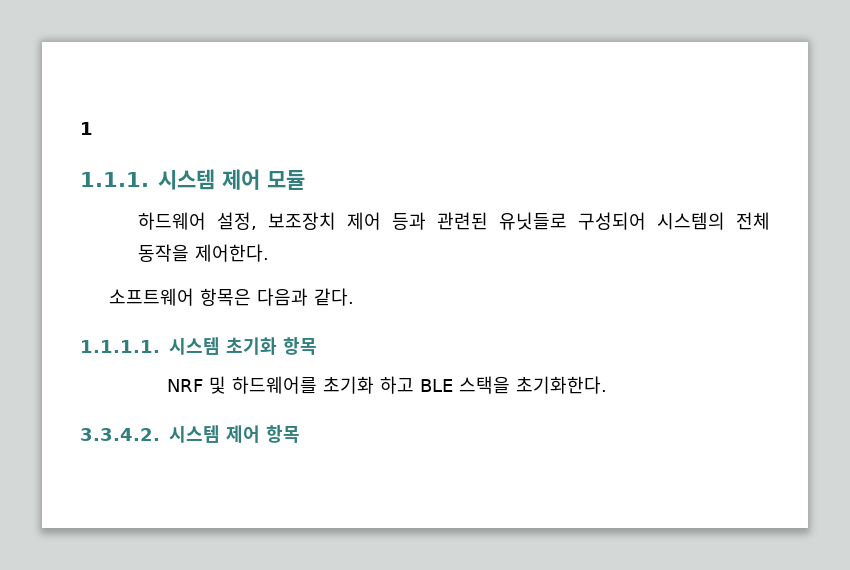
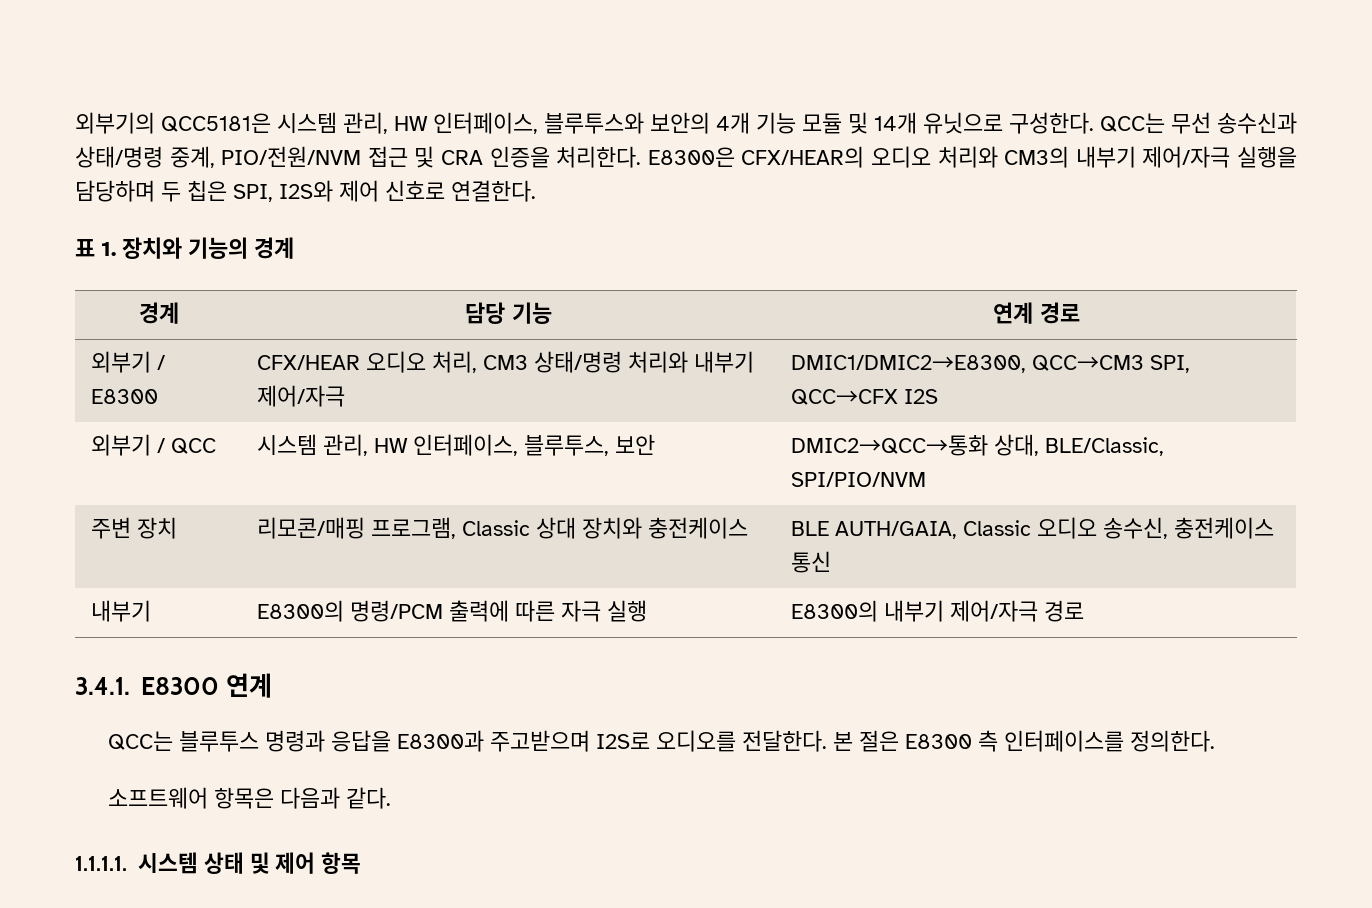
- 1
- 1.1.1. 시스템 제어 모듈
- 하드웨어 설정, 보조장치 제어 등과 관련된 유닛들로 구성되어 시스템의 전체 동작을 제어한다.
+ 외부기의 QCC5181은 시스템 관리, HW 인터페이스, 블루투스와 보안의 4개 기능 모듈 및 14개 유닛으로 구성한다. QCC는 무선 송수신과 상태/명령 중계, PIO/전원/NVM 접근 및 CRA 인증을 처리한다. E8300은 CFX/HEAR의 오디오 처리와 CM3의 내부기 제어/자극 실행을 담당하며 두 칩은 SPI, I2S와 제어 신호로 연결한다.
+ 표 1. 장치와 기능의 경계
+ 경계 | 담당 기능 | 연계 경로
+ 외부기 / E8300 | CFX/HEAR 오디오 처리, CM3 상태/명령 처리와 내부기 제어/자극 | DMIC1/DMIC2→E8300, QCC→CM3 SPI, QCC→CFX I2S
+ 외부기 / QCC | 시스템 관리, HW 인터페이스, 블루투스, 보안 | DMIC2→QCC→통화 상대, BLE/Classic, SPI/PIO/NVM
+ 주변 장치 | 리모콘/매핑 프로그램, Classic 상대 장치와 충전케이스 | BLE AUTH/GAIA, Classic 오디오 송수신, 충전케이스 통신
+ 내부기 | E8300의 명령/PCM 출력에 따른 자극 실행 | E8300의 내부기 제어/자극 경로
+ 3.4.1. E8300 연계
+ QCC는 블루투스 명령과 응답을 E8300과 주고받으며 I2S로 오디오를 전달한다. 본 절은 E8300 측 인터페이스를 정의한다.
- 1.1.1.1. 시스템 초기화 항목
- NRF 및 하드웨어를 초기화 하고 BLE 스택을 초기화한다.
- 3.3.4.2. 시스템 제어 항목
+ 1.1.1.1. 시스템 상태 및 제어 항목

